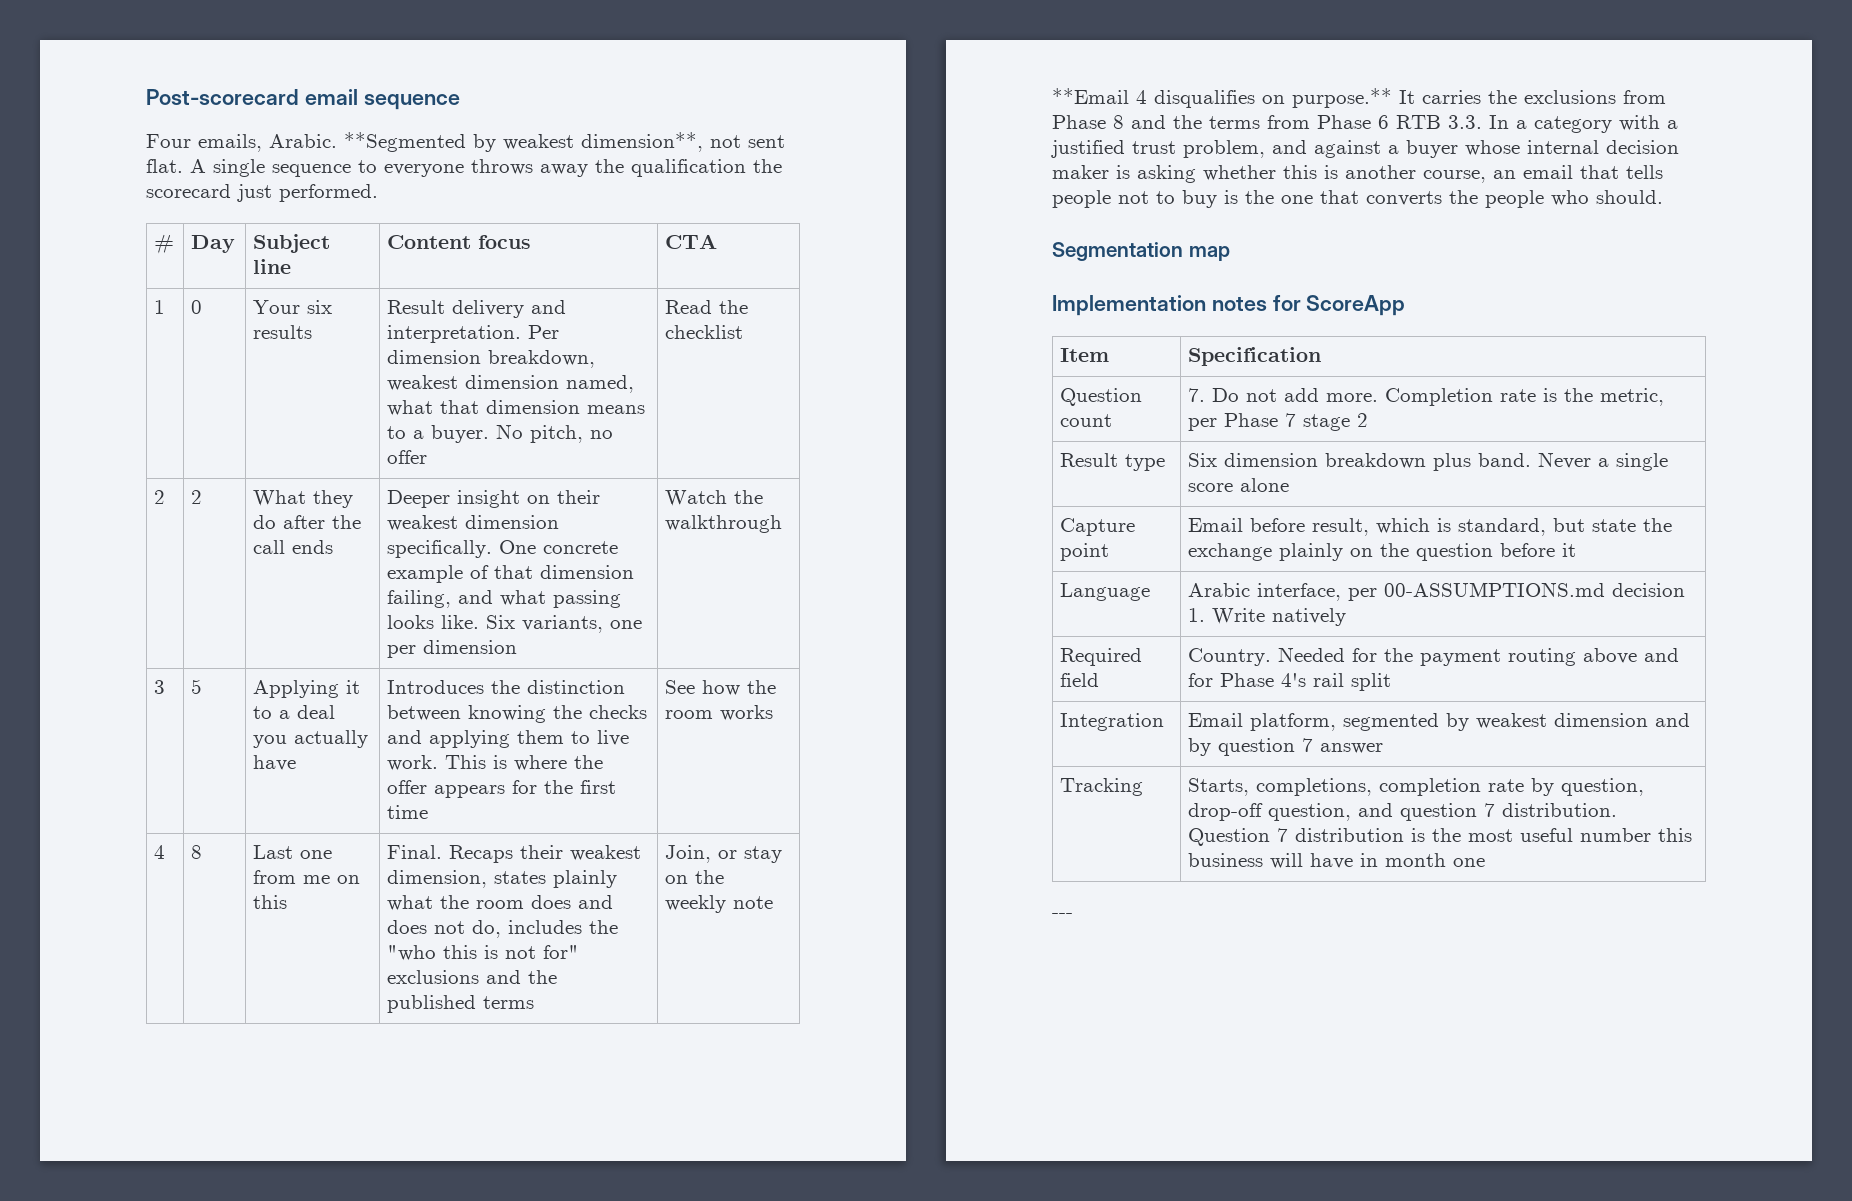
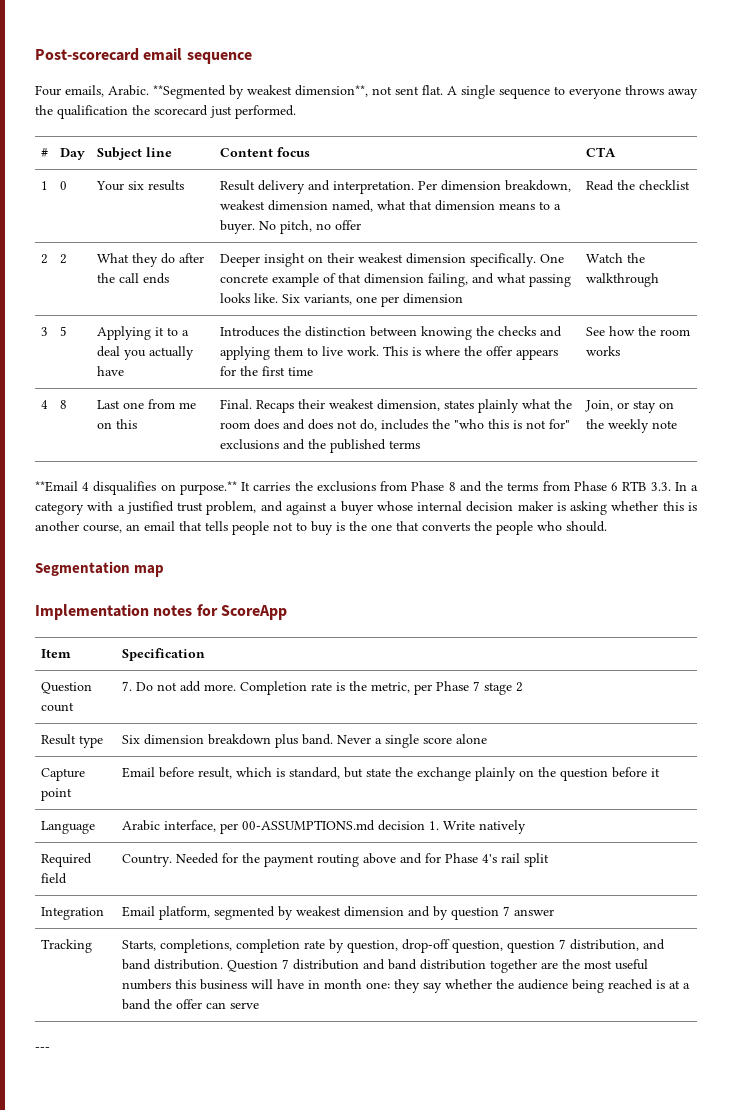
- Starts, completions, completion rate by question, drop-off question, and question 7 distribution.
+ Starts, completions, completion rate by question, drop-off question, question 7 distribution, and band distribution.
- Question 7 distribution is the most useful number this business will have in month one
+ Question 7 distribution and band distribution together are the most useful numbers this business will have in month one: they say whether the audience being reached is at a band the offer can serve

